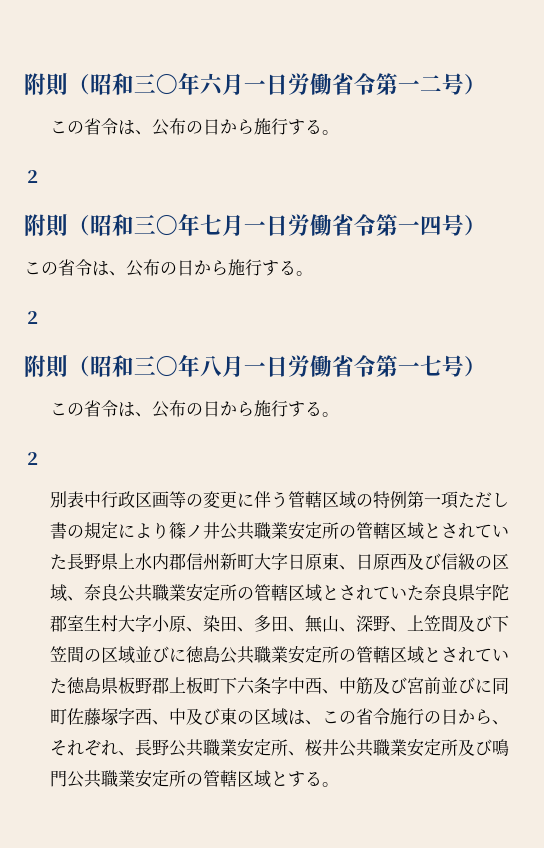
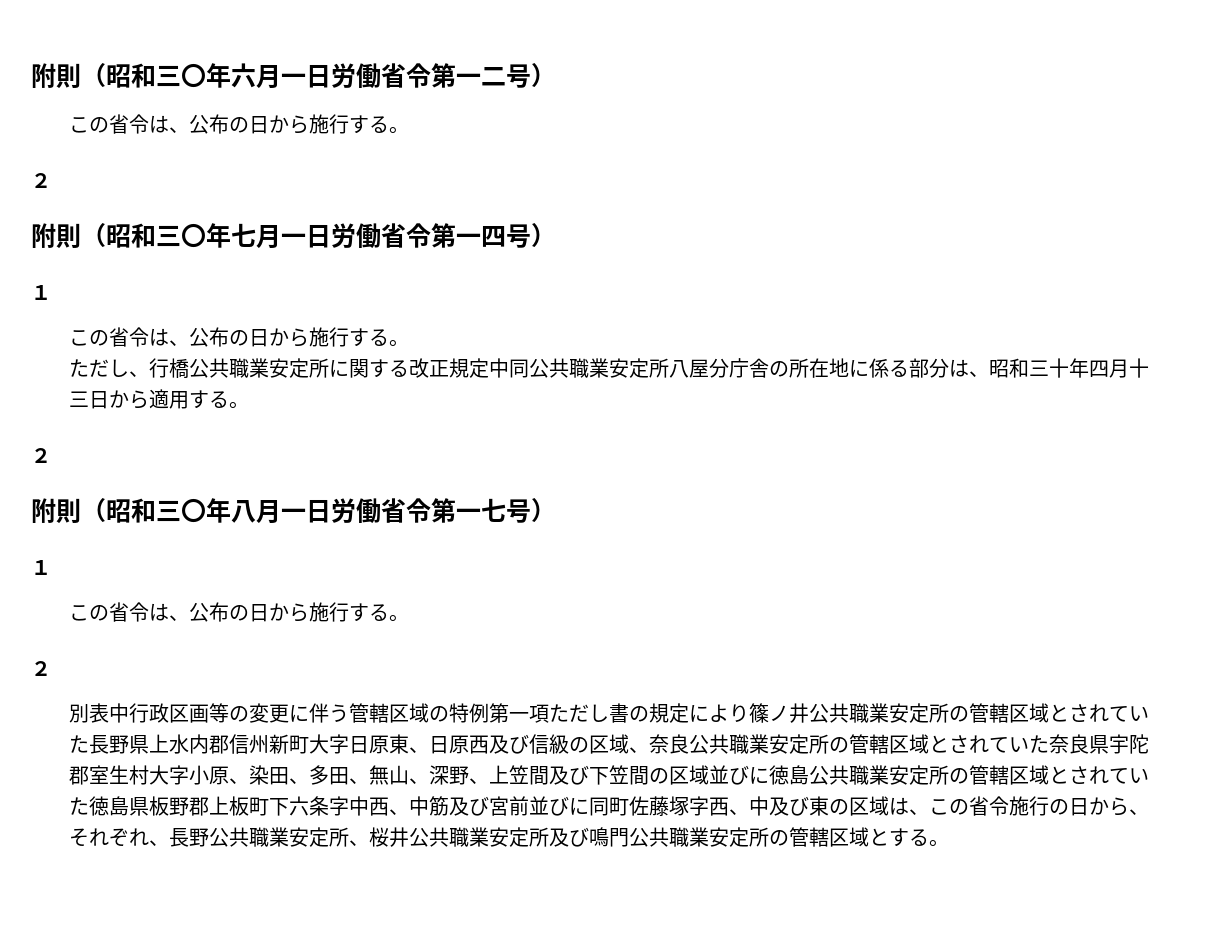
  附則（昭和三〇年七月一日労働省令第一四号）
+ １
  この省令は、公布の日から施行する。
+ ただし、行橋公共職業安定所に関する改正規定中同公共職業安定所八屋分庁舎の所在地に係る部分は、昭和三十年四月十三日から適用する。
  附則（昭和三〇年八月一日労働省令第一七号）
+ １

